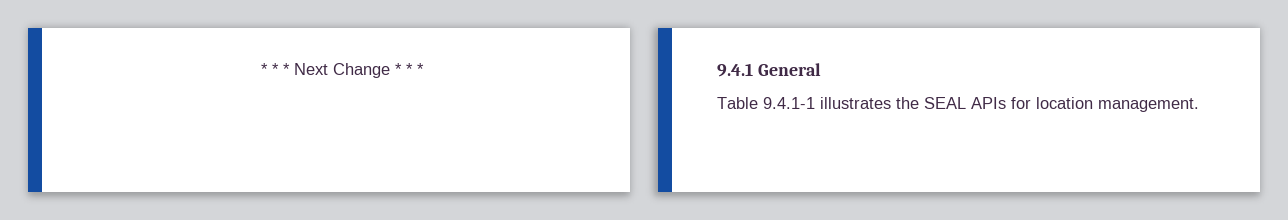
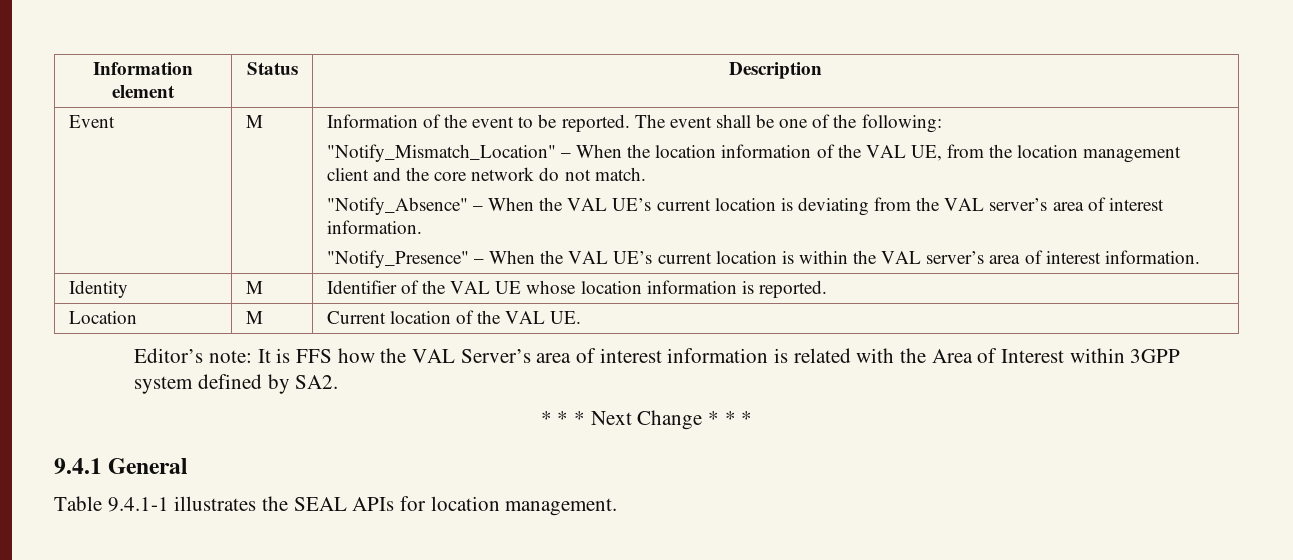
+ Information element | Status | Description
+ Event | M | Information of the event to be reported. The event shall be one of the following:
+ "Notify_Mismatch_Location" – When the location information of the VAL UE, from the location management client and the core network do not match.
+ "Notify_Absence" – When the VAL UE’s current location is deviating from the VAL server’s area of interest information.
+ "Notify_Presence" – When the VAL UE’s current location is within the VAL server’s area of interest information.
+ Identity | M | Identifier of the VAL UE whose location information is reported.
+ Location | M | Current location of the VAL UE.
+ Editor’s note: It is FFS how the VAL Server’s area of interest information is related with the Area of Interest within 3GPP system defined by SA2.

